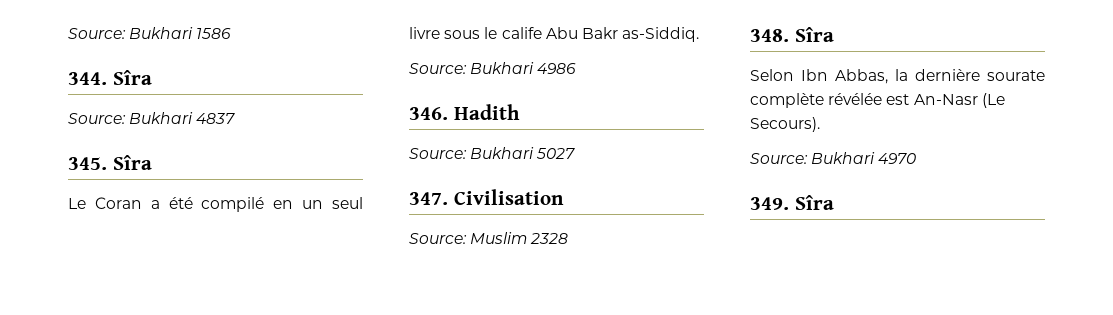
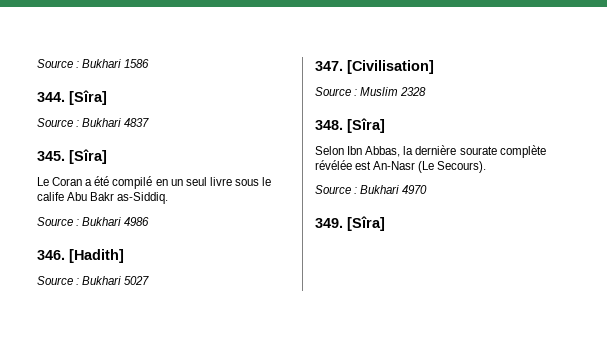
- Source: Bukhari 1586
+ Source : Bukhari 1586
- 344. Sîra
- Source: Bukhari 4837
+ 344. [Sîra]
+ Source : Bukhari 4837
- 345. Sîra
+ 345. [Sîra]
- Source: Bukhari 4986
+ Source : Bukhari 4986
- 346. Hadith
- Source: Bukhari 5027
+ 346. [Hadith]
+ Source : Bukhari 5027
- 347. Civilisation
- Source: Muslim 2328
+ 347. [Civilisation]
+ Source : Muslim 2328
- 348. Sîra
+ 348. [Sîra]
- Source: Bukhari 4970
+ Source : Bukhari 4970
- 349. Sîra
+ 349. [Sîra]

